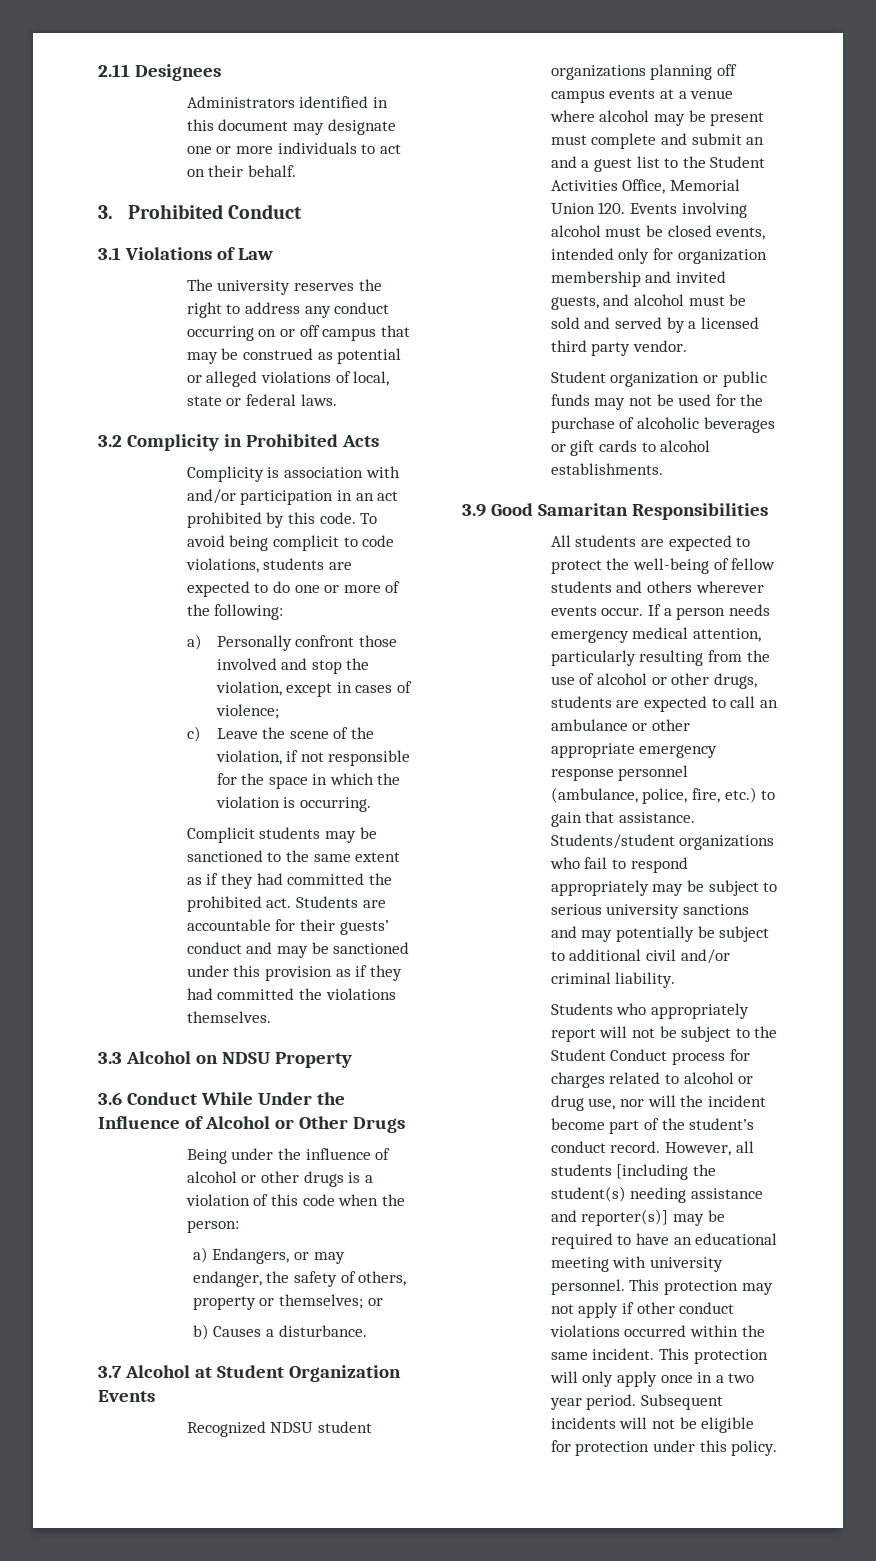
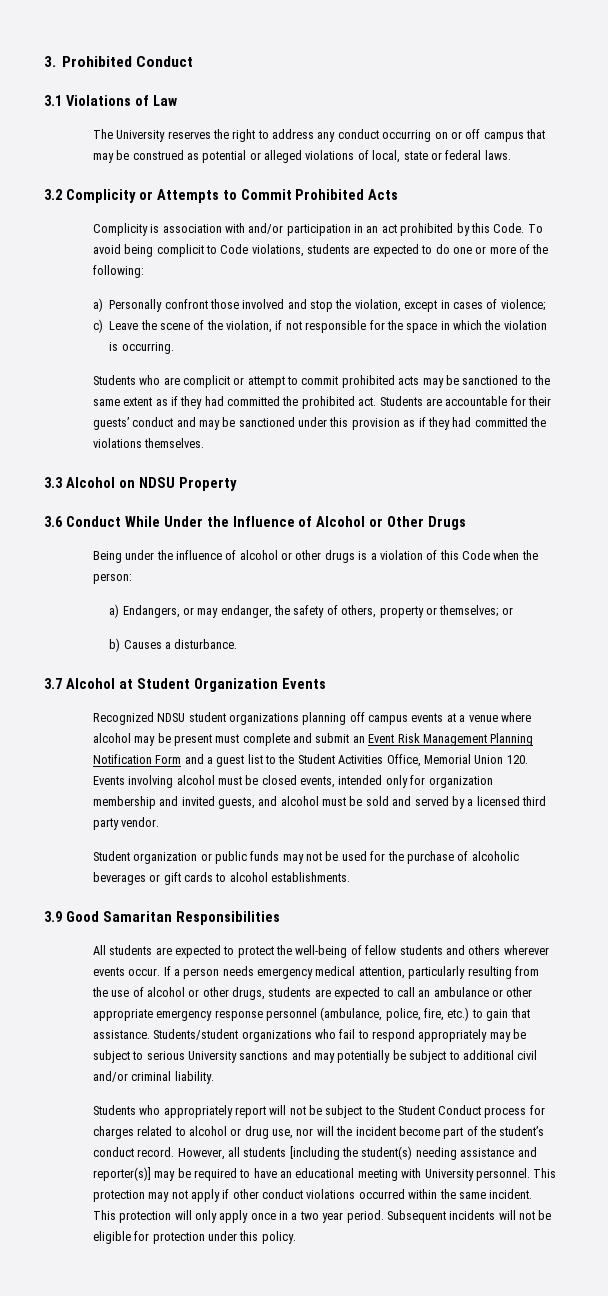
- 2.11 Designees
- Administrators identified in this document may designate one or more individuals to act on their behalf.
- The university reserves the right to address any conduct occurring on or off campus that may be construed as potential or alleged violations of local, state or federal laws.
+ The University reserves the right to address any conduct occurring on or off campus that may be construed as potential or alleged violations of local, state or federal laws.
- 3.2 Complicity in Prohibited Acts
+ 3.2 Complicity or Attempts to Commit Prohibited Acts
- Complicity is association with and/or participation in an act prohibited by this code.
+ Complicity is association with and/or participation in an act prohibited by this Code.
- To avoid being complicit to code violations, students are expected to do one or more of the following:
+ To avoid being complicit to Code violations, students are expected to do one or more of the following:
- Complicit students may be sanctioned to the same extent as if they had committed the prohibited act.
+ Students who are complicit or attempt to commit prohibited acts may be sanctioned to the same extent as if they had committed the prohibited act.
- Being under the influence of alcohol or other drugs is a violation of this code when the person:
+ Being under the influence of alcohol or other drugs is a violation of this Code when the person:
- Recognized NDSU student organizations planning off campus events at a venue where alcohol may be present must complete and submit an and a guest list to the Student Activities Office, Memorial Union 120. Events involving alcohol must be closed events, intended only for organization membership and invited guests, and alcohol must be sold and served by a licensed third party vendor.
+ Recognized NDSU student organizations planning off campus events at a venue where alcohol may be present must complete and submit an Event Risk Management Planning Notification Form and a guest list to the Student Activities Office, Memorial Union 120. Events involving alcohol must be closed events, intended only for organization membership and invited guests, and alcohol must be sold and served by a licensed third party vendor.
- Students/student organizations who fail to respond appropriately may be subject to serious university sanctions and may potentially be subject to additional civil and/or criminal liability.
+ Students/student organizations who fail to respond appropriately may be subject to serious University sanctions and may potentially be subject to additional civil and/or criminal liability.
- However, all students [including the student(s) needing assistance and reporter(s)] may be required to have an educational meeting with university personnel.
+ However, all students [including the student(s) needing assistance and reporter(s)] may be required to have an educational meeting with University personnel.

